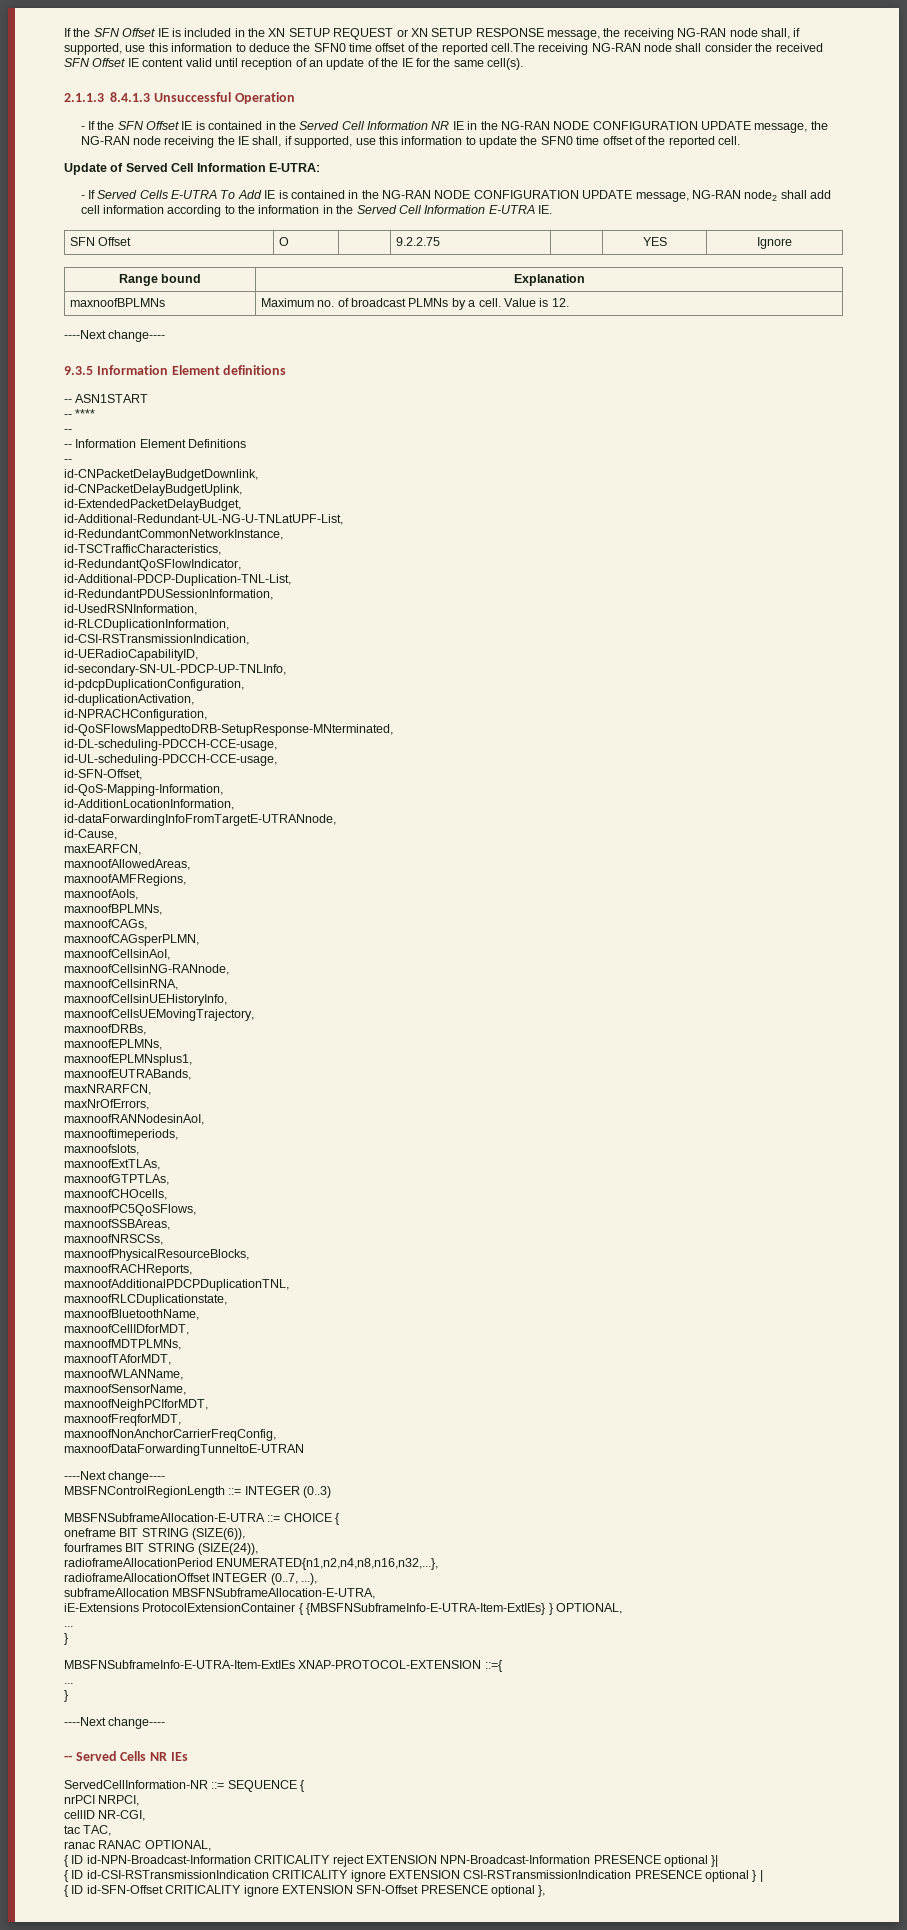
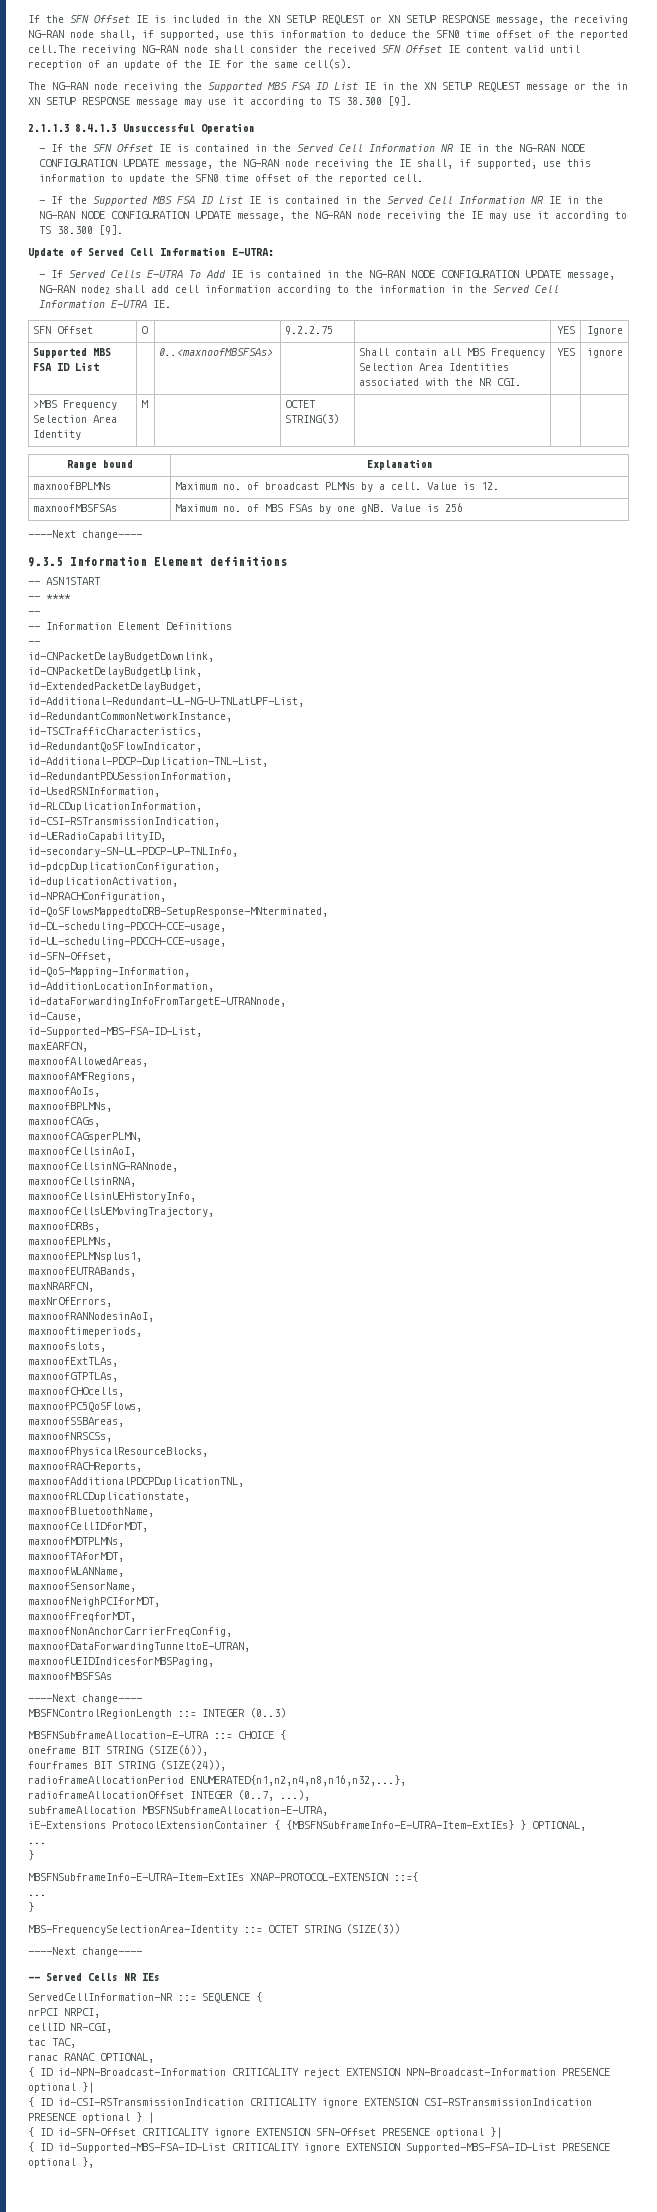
+ The NG-RAN node receiving the Supported MBS FSA ID List IE in the XN SETUP REQUEST message or the in XN SETUP RESPONSE message may use it according to TS 38.300 [9].
+ - If the Supported MBS FSA ID List IE is contained in the Served Cell Information NR IE in the NG-RAN NODE CONFIGURATION UPDATE message, the NG-RAN node receiving the IE may use it according to TS 38.300 [9].
+ Supported MBS FSA ID List | | 0..<maxnoofMBSFSAs> | | Shall contain all MBS Frequency Selection Area Identities associated with the NR CGI. | YES | ignore
+ >MBS Frequency Selection Area Identity | M | | OCTET STRING(3) | | |
+ maxnoofMBSFSAs | Maximum no. of MBS FSAs by one gNB. Value is 256
+ id-Supported-MBS-FSA-ID-List,
- maxnoofDataForwardingTunneltoE-UTRAN
+ maxnoofDataForwardingTunneltoE-UTRAN,
+ maxnoofUEIDIndicesforMBSPaging,
+ maxnoofMBSFSAs
+ MBS-FrequencySelectionArea-Identity ::= OCTET STRING (SIZE(3))
- { ID id-SFN-Offset CRITICALITY ignore EXTENSION SFN-Offset PRESENCE optional },
+ { ID id-SFN-Offset CRITICALITY ignore EXTENSION SFN-Offset PRESENCE optional }|
+ { ID id-Supported-MBS-FSA-ID-List CRITICALITY ignore EXTENSION Supported-MBS-FSA-ID-List PRESENCE optional },

